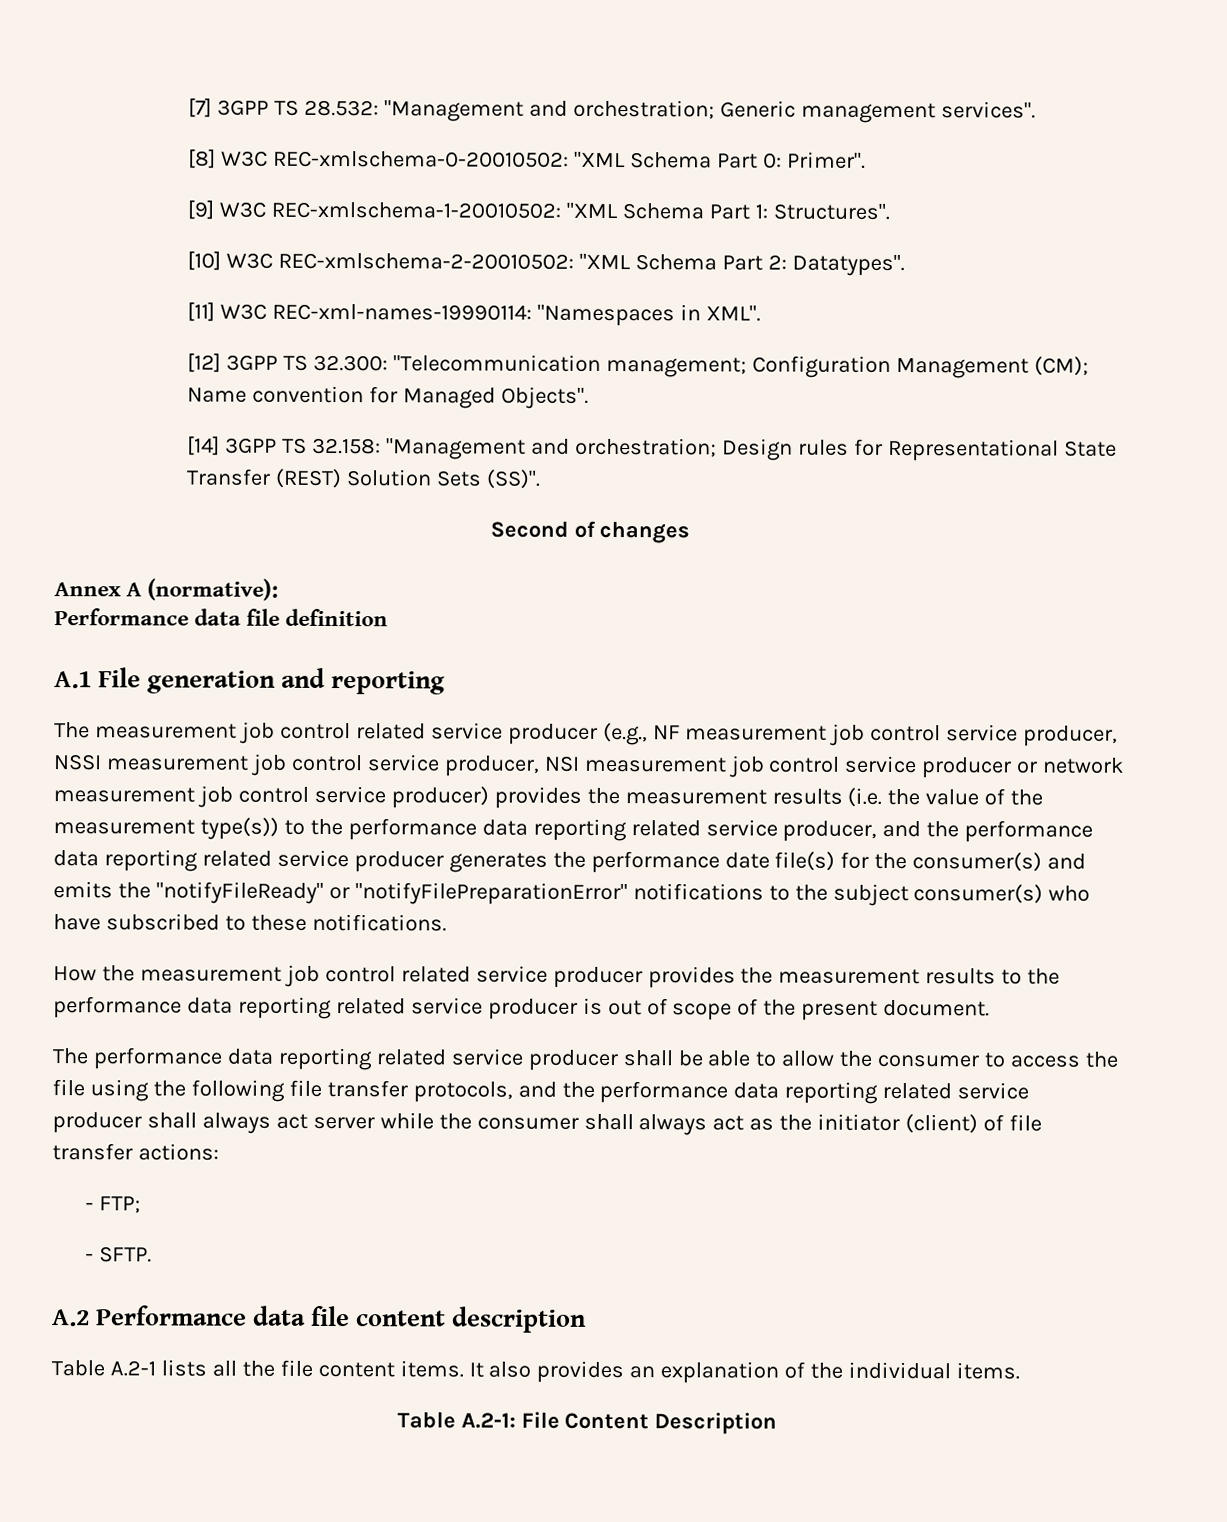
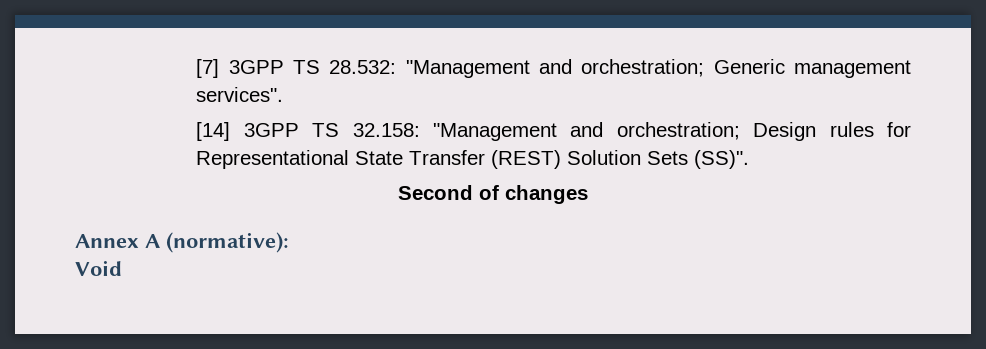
- [8] W3C REC-xmlschema-0-20010502: "XML Schema Part 0: Primer".
- [9] W3C REC-xmlschema-1-20010502: "XML Schema Part 1: Structures".
- [10] W3C REC-xmlschema-2-20010502: "XML Schema Part 2: Datatypes".
- [11] W3C REC-xml-names-19990114: "Namespaces in XML".
- [12] 3GPP TS 32.300: "Telecommunication management; Configuration Management (CM); Name convention for Managed Objects".
- Performance data file definition
- A.1 File generation and reporting
- The measurement job control related service producer (e.g., NF measurement job control service producer, NSSI measurement job control service producer, NSI measurement job control service producer or network measurement job control service producer) provides the measurement results (i.e. the value of the measurement type(s)) to the performance data reporting related service producer, and the performance data reporting related service producer generates the performance date file(s) for the consumer(s) and emits the "notifyFileReady" or "notifyFilePreparationError" notifications to the subject consumer(s) who have subscribed to these notifications.
- How the measurement job control related service producer provides the measurement results to the performance data reporting related service producer is out of scope of the present document.
- The performance data reporting related service producer shall be able to allow the consumer to access the file using the following file transfer protocols, and the performance data reporting related service producer shall always act server while the consumer shall always act as the initiator (client) of file transfer actions:
- - FTP;
- - SFTP.
- A.2 Performance data file content description
- Table A.2-1 lists all the file content items. It also provides an explanation of the individual items.
- Table A.2-1: File Content Description
+ Void

